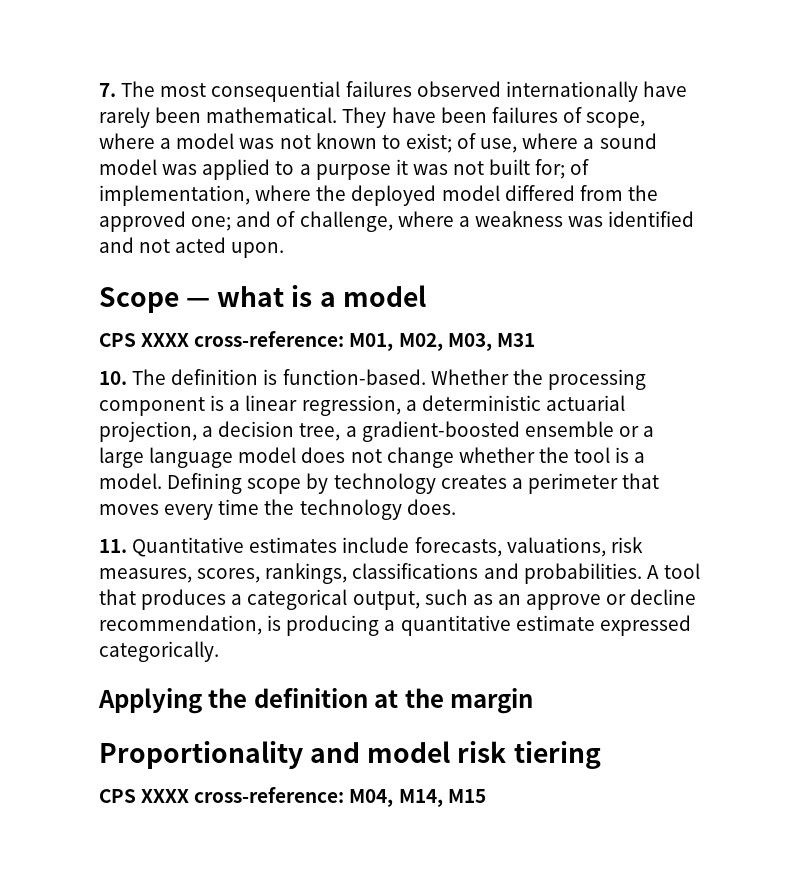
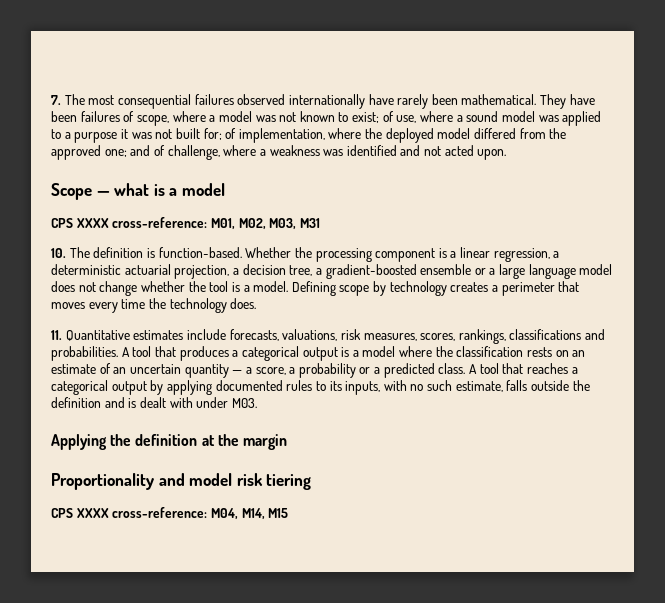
- A tool that produces a categorical output, such as an approve or decline recommendation, is producing a quantitative estimate expressed categorically.
+ A tool that produces a categorical output is a model where the classification rests on an estimate of an uncertain quantity — a score, a probability or a predicted class. A tool that reaches a categorical output by applying documented rules to its inputs, with no such estimate, falls outside the definition and is dealt with under M03.

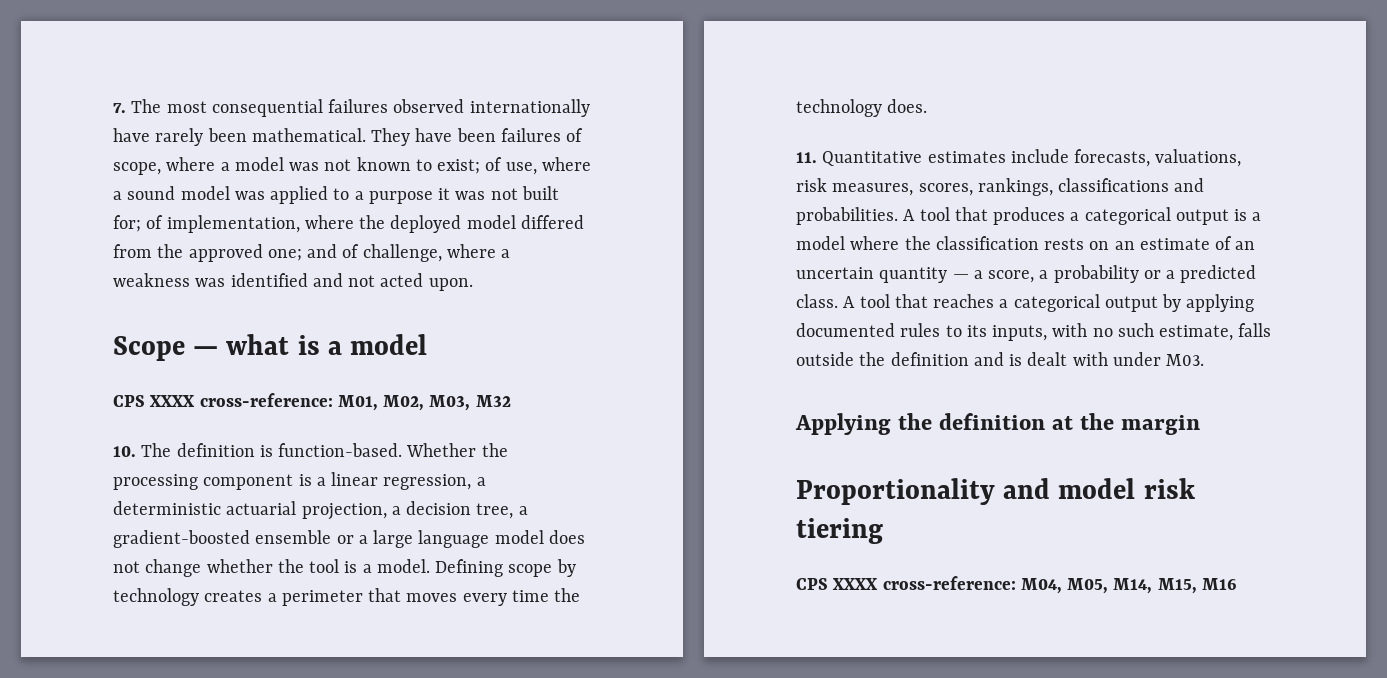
- CPS XXXX cross-reference: M01, M02, M03, M31
+ CPS XXXX cross-reference: M01, M02, M03, M32
- CPS XXXX cross-reference: M04, M14, M15
+ CPS XXXX cross-reference: M04, M05, M14, M15, M16

